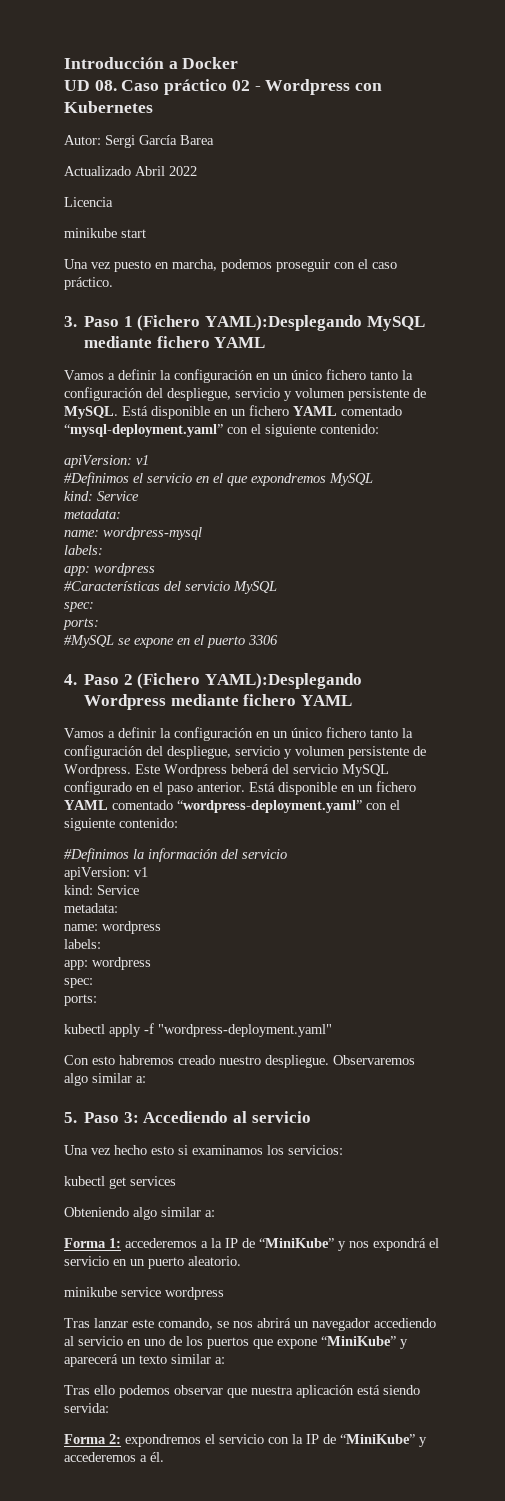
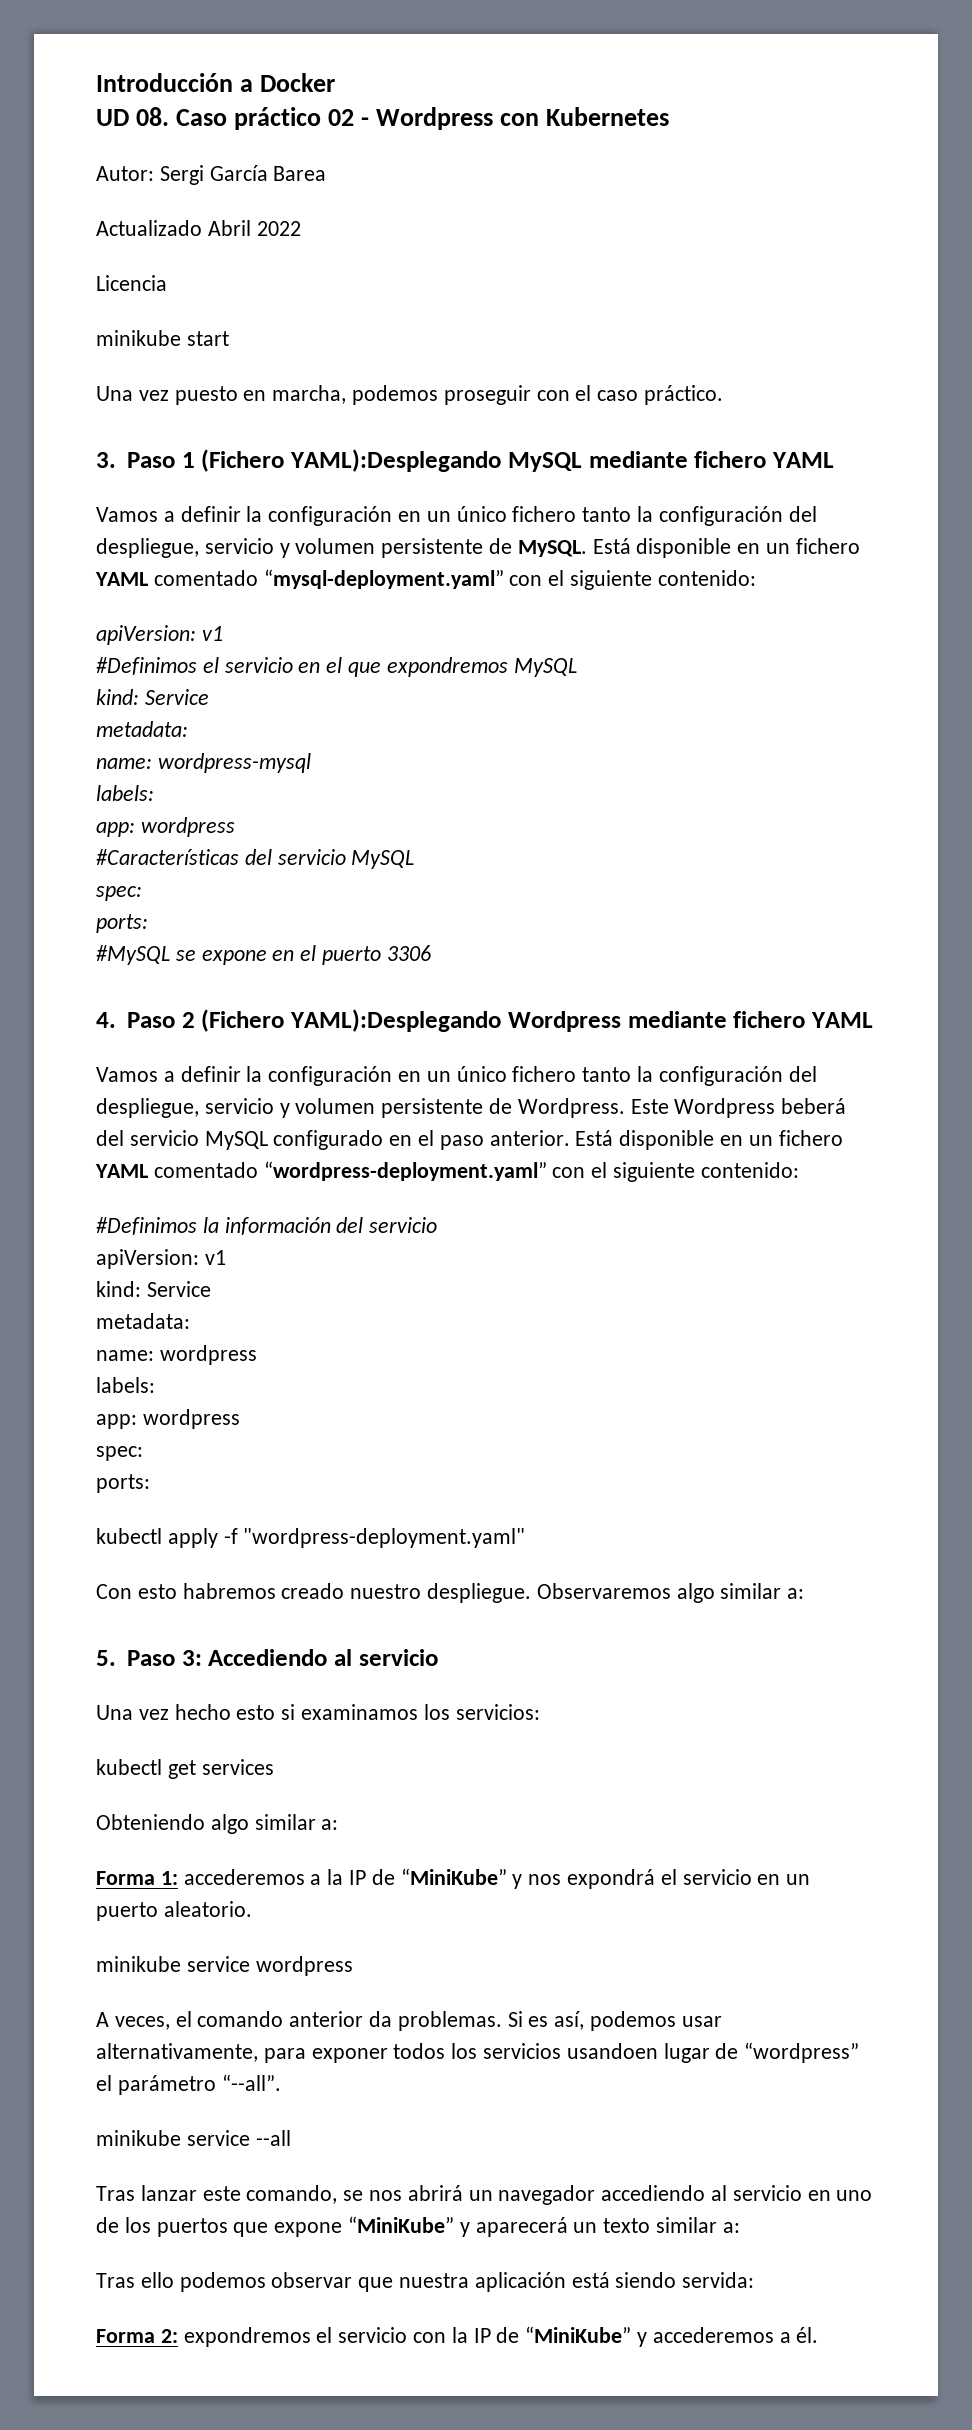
+ A veces, el comando anterior da problemas. Si es así, podemos usar alternativamente, para exponer todos los servicios usandoen lugar de “wordpress” el parámetro “--all”.
+ minikube service --all

